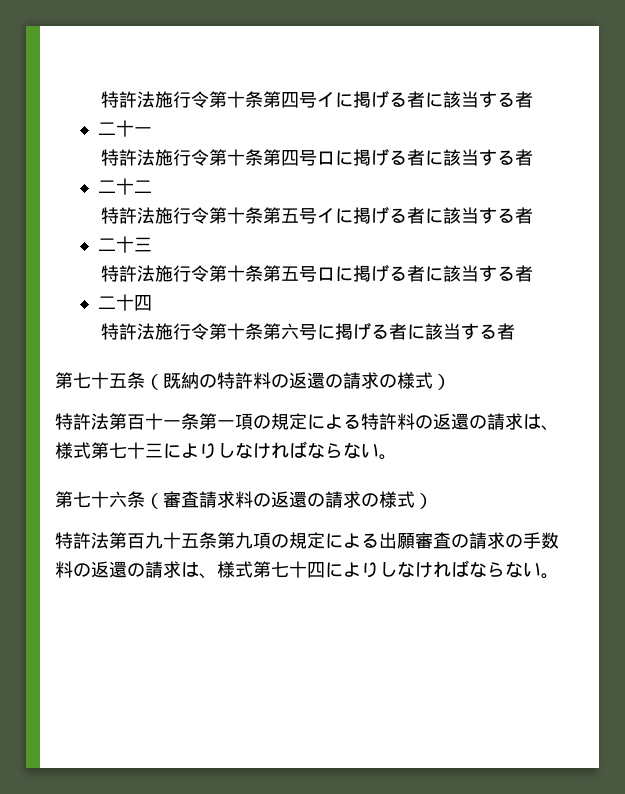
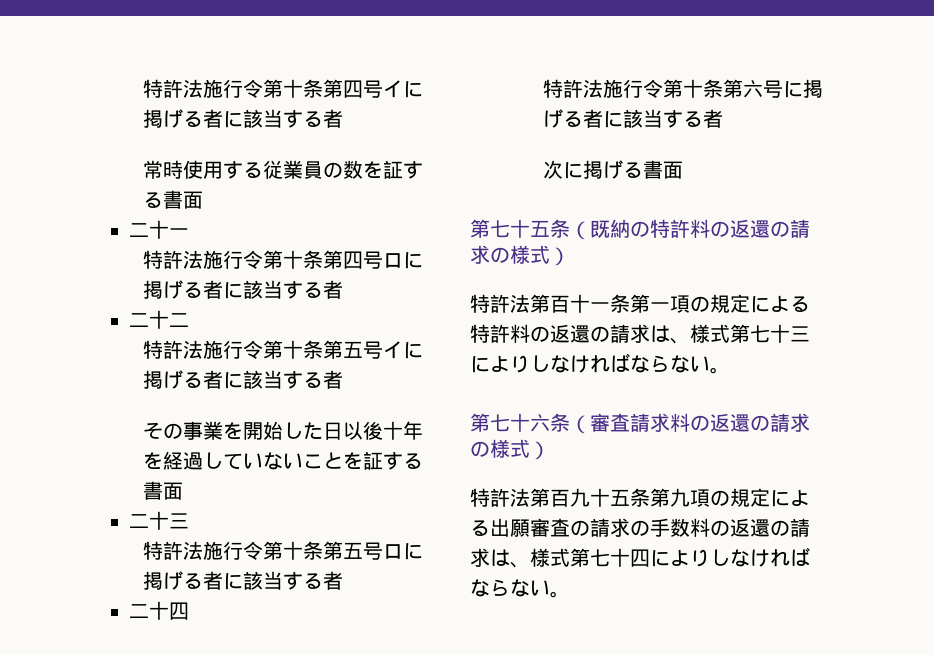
+ 常時使用する従業員の数を証する書面
+ その事業を開始した日以後十年を経過していないことを証する書面
+ 次に掲げる書面

